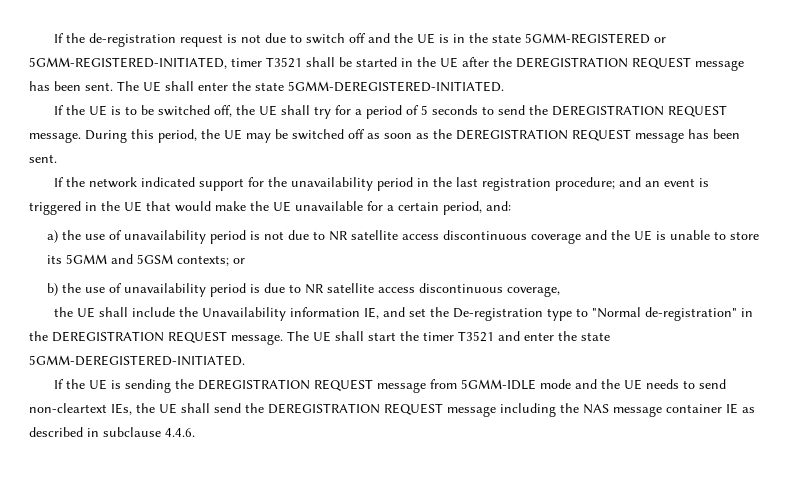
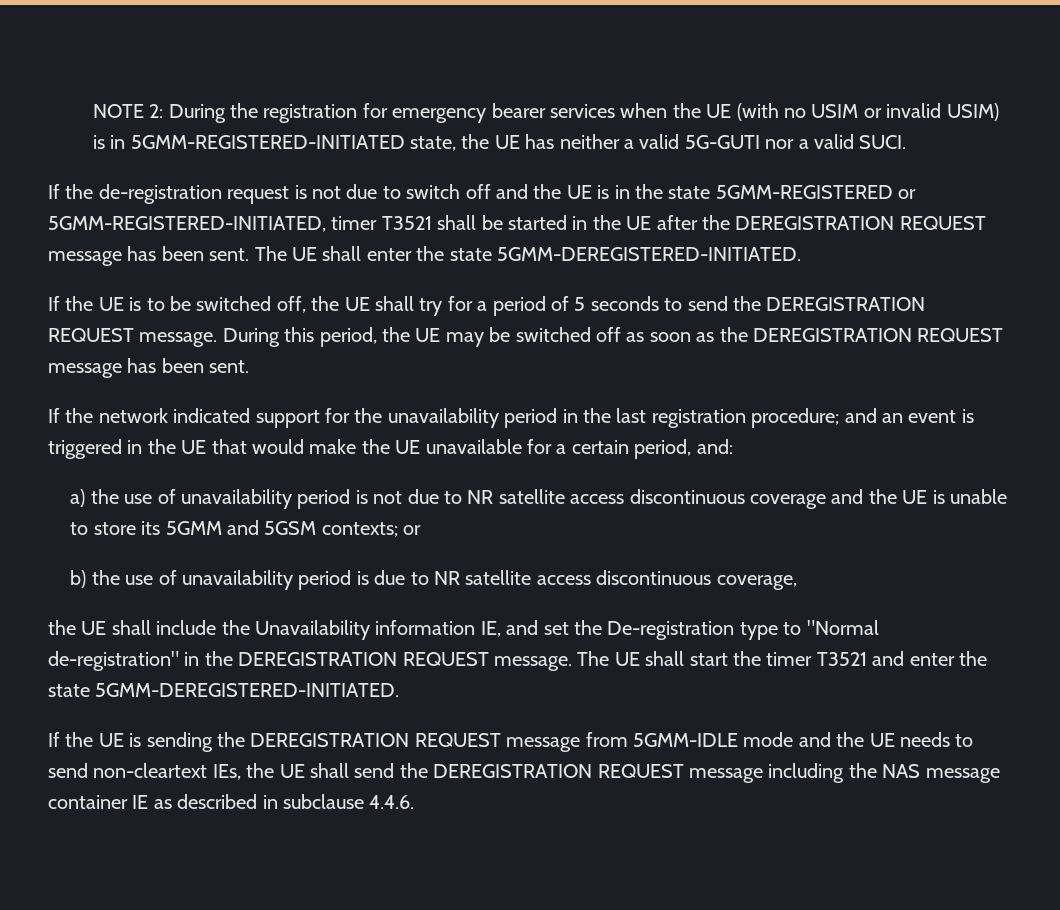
+ NOTE 2: During the registration for emergency bearer services when the UE (with no USIM or invalid USIM) is in 5GMM-REGISTERED-INITIATED state, the UE has neither a valid 5G-GUTI nor a valid SUCI.

